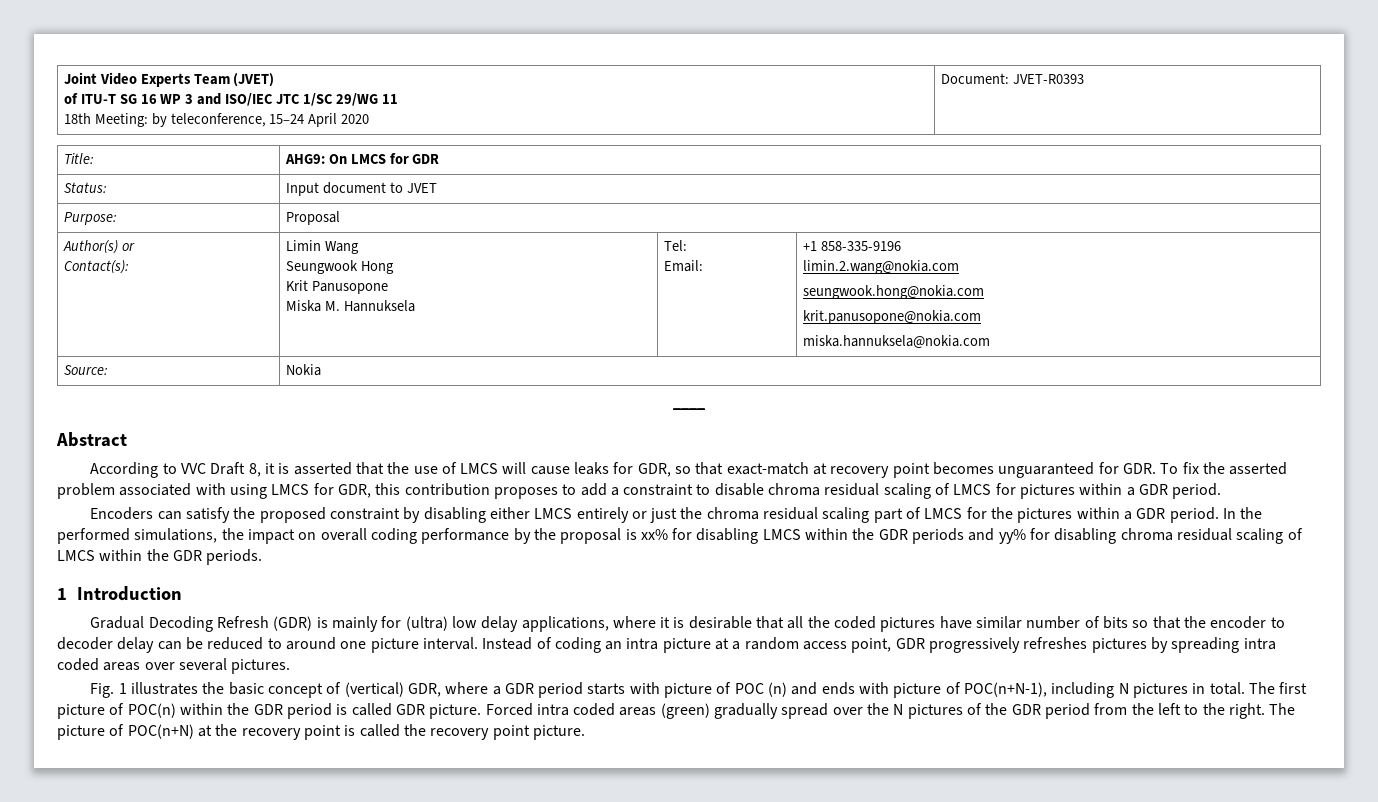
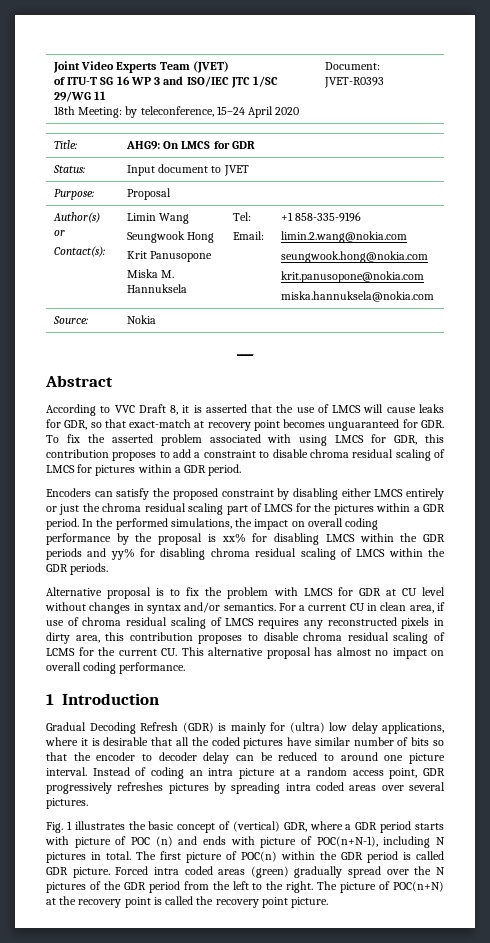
+ Alternative proposal is to fix the problem with LMCS for GDR at CU level without changes in syntax and/or semantics. For a current CU in clean area, if use of chroma residual scaling of LMCS requires any reconstructed pixels in dirty area, this contribution proposes to disable chroma residual scaling of LCMS for the current CU. This alternative proposal has almost no impact on overall coding performance.

